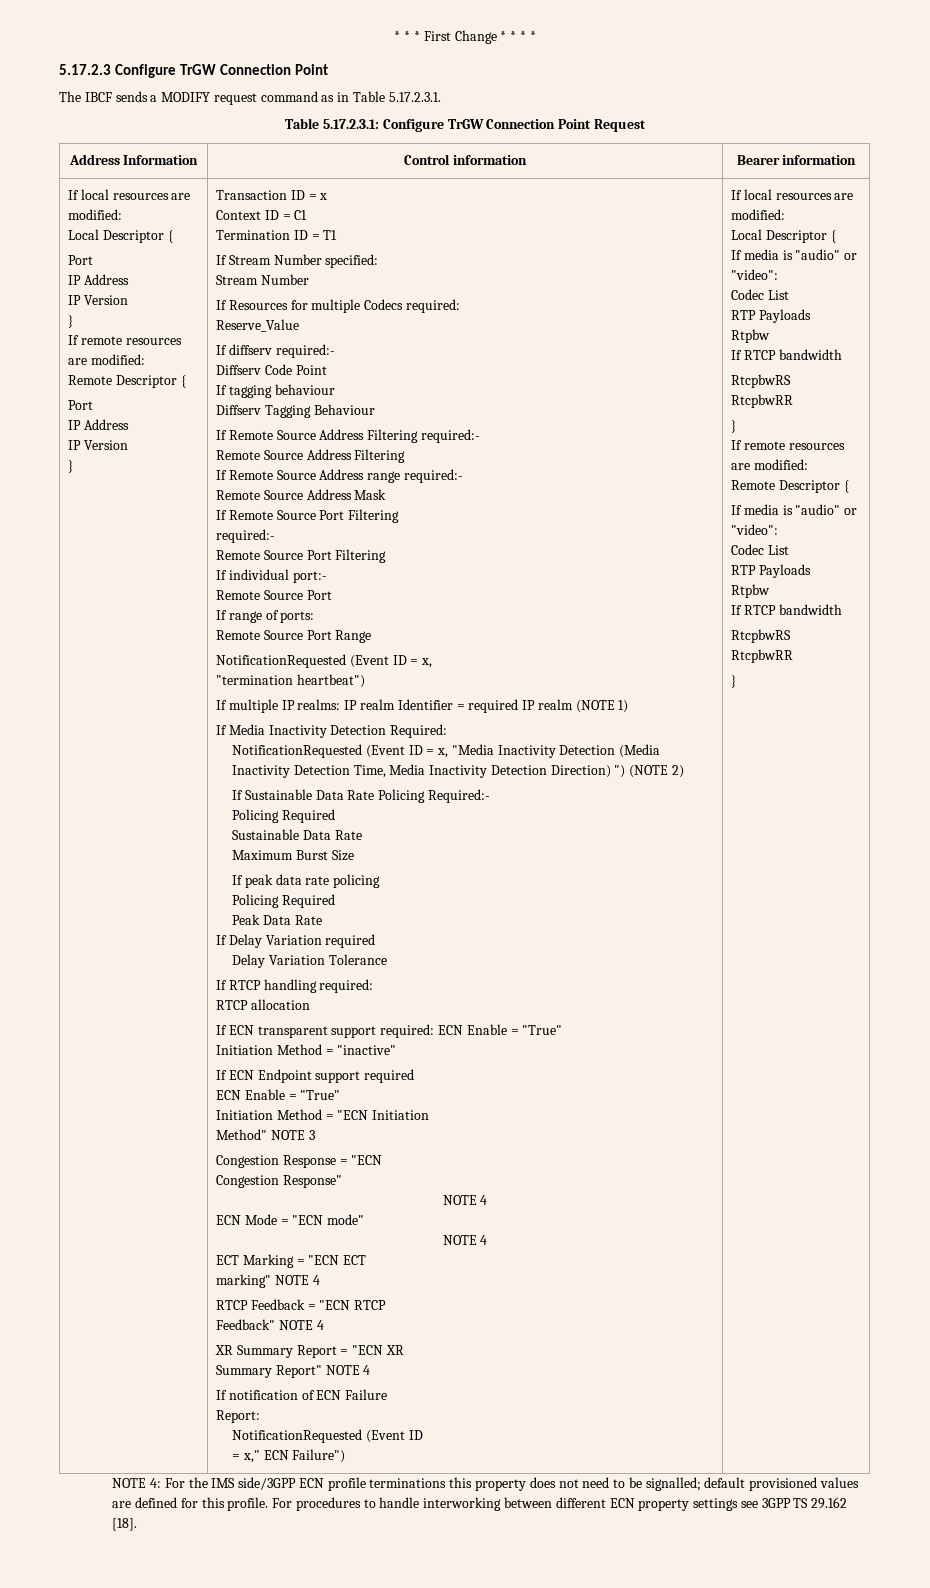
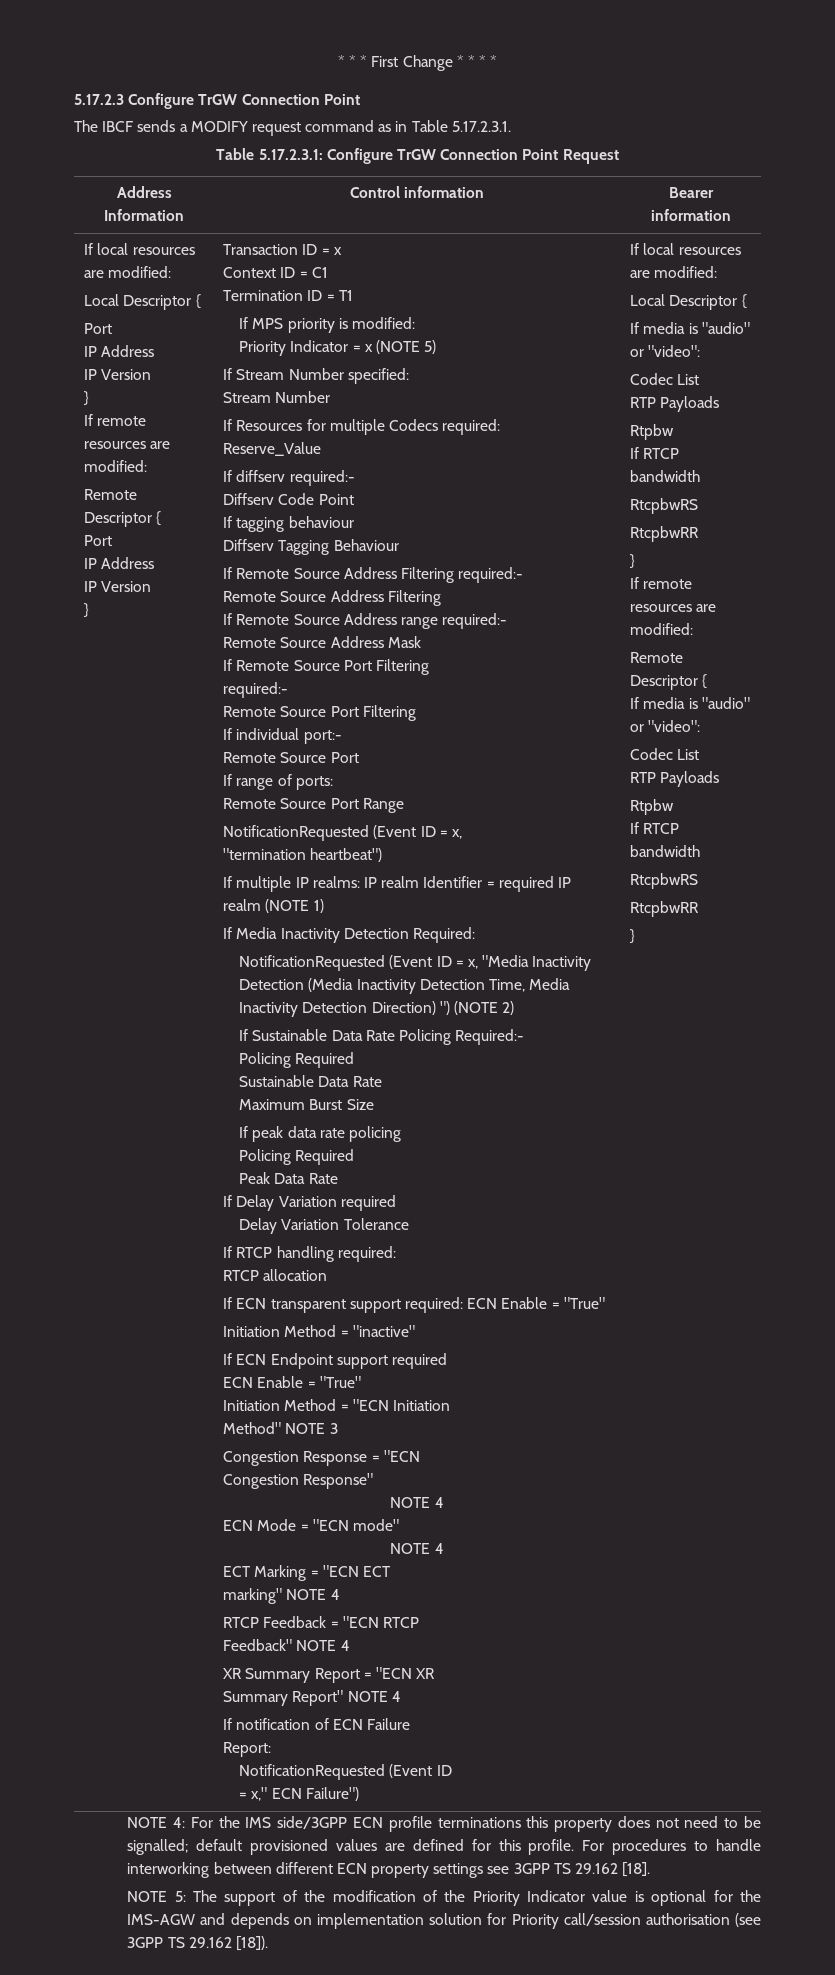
+ If MPS priority is modified:
+ Priority Indicator = x (NOTE 5)
+ NOTE 5: The support of the modification of the Priority Indicator value is optional for the IMS-AGW and depends on implementation solution for Priority call/session authorisation (see 3GPP TS 29.162 [18]).

